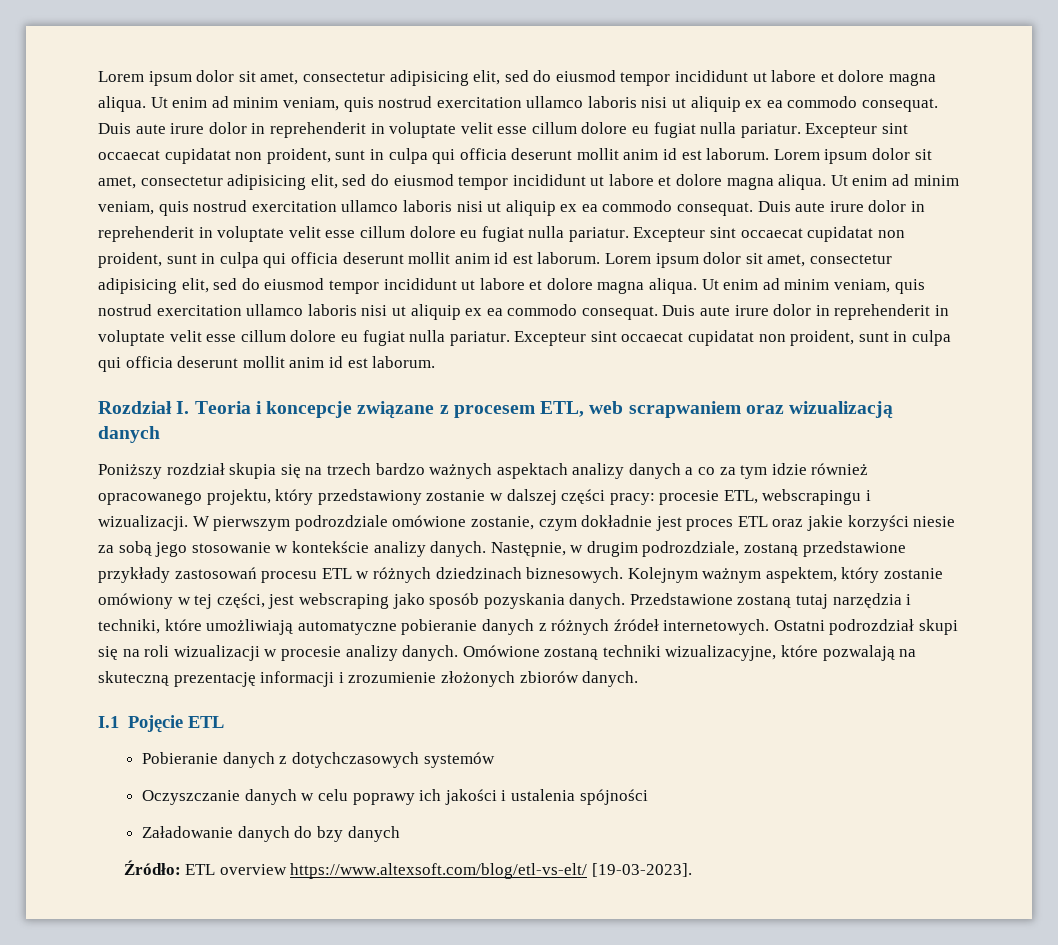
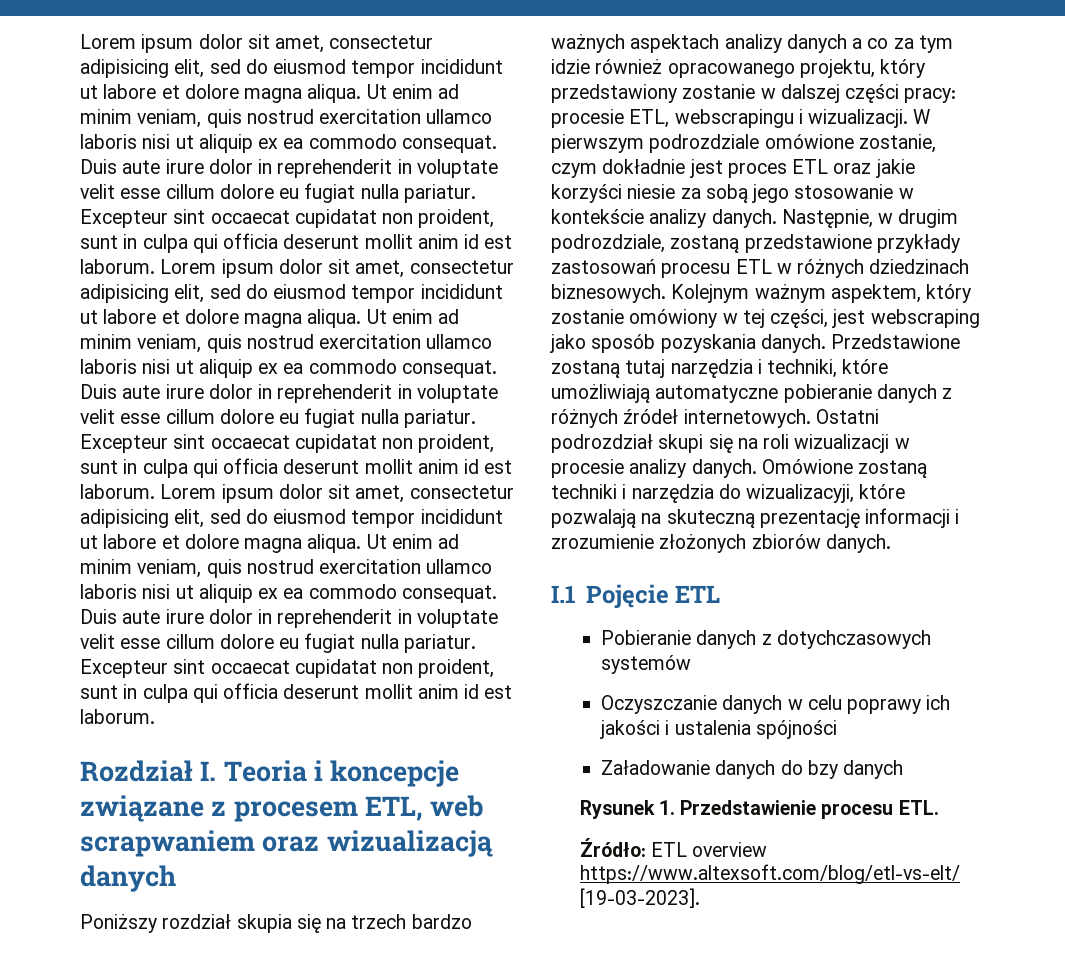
- Omówione zostaną techniki wizualizacyjne, które pozwalają na skuteczną prezentację informacji i zrozumienie złożonych zbiorów danych.
+ Omówione zostaną techniki i narzędzia do wizualizacyji, które pozwalają na skuteczną prezentację informacji i zrozumienie złożonych zbiorów danych.
+ Rysunek 1. Przedstawienie procesu ETL.

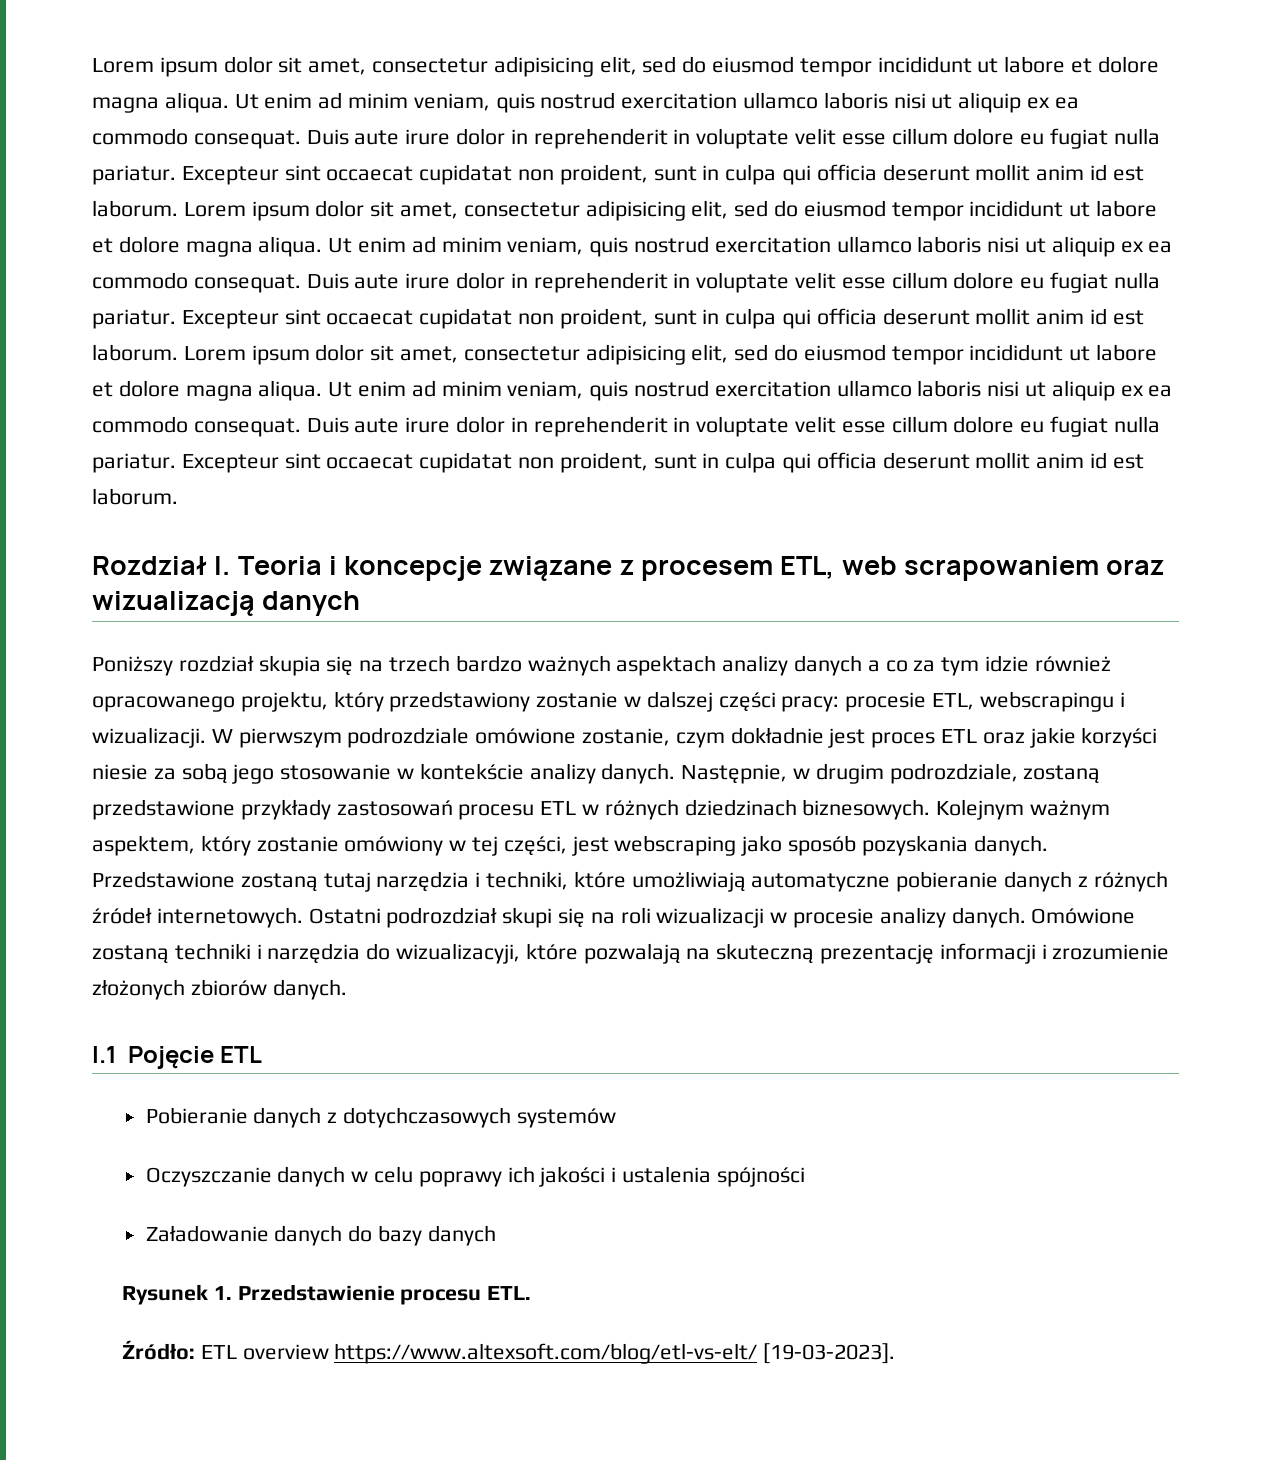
- Rozdział I. Teoria i koncepcje związane z procesem ETL, web scrapwaniem oraz wizualizacją danych
+ Rozdział I. Teoria i koncepcje związane z procesem ETL, web scrapowaniem oraz wizualizacją danych
- Załadowanie danych do bzy danych
+ Załadowanie danych do bazy danych

